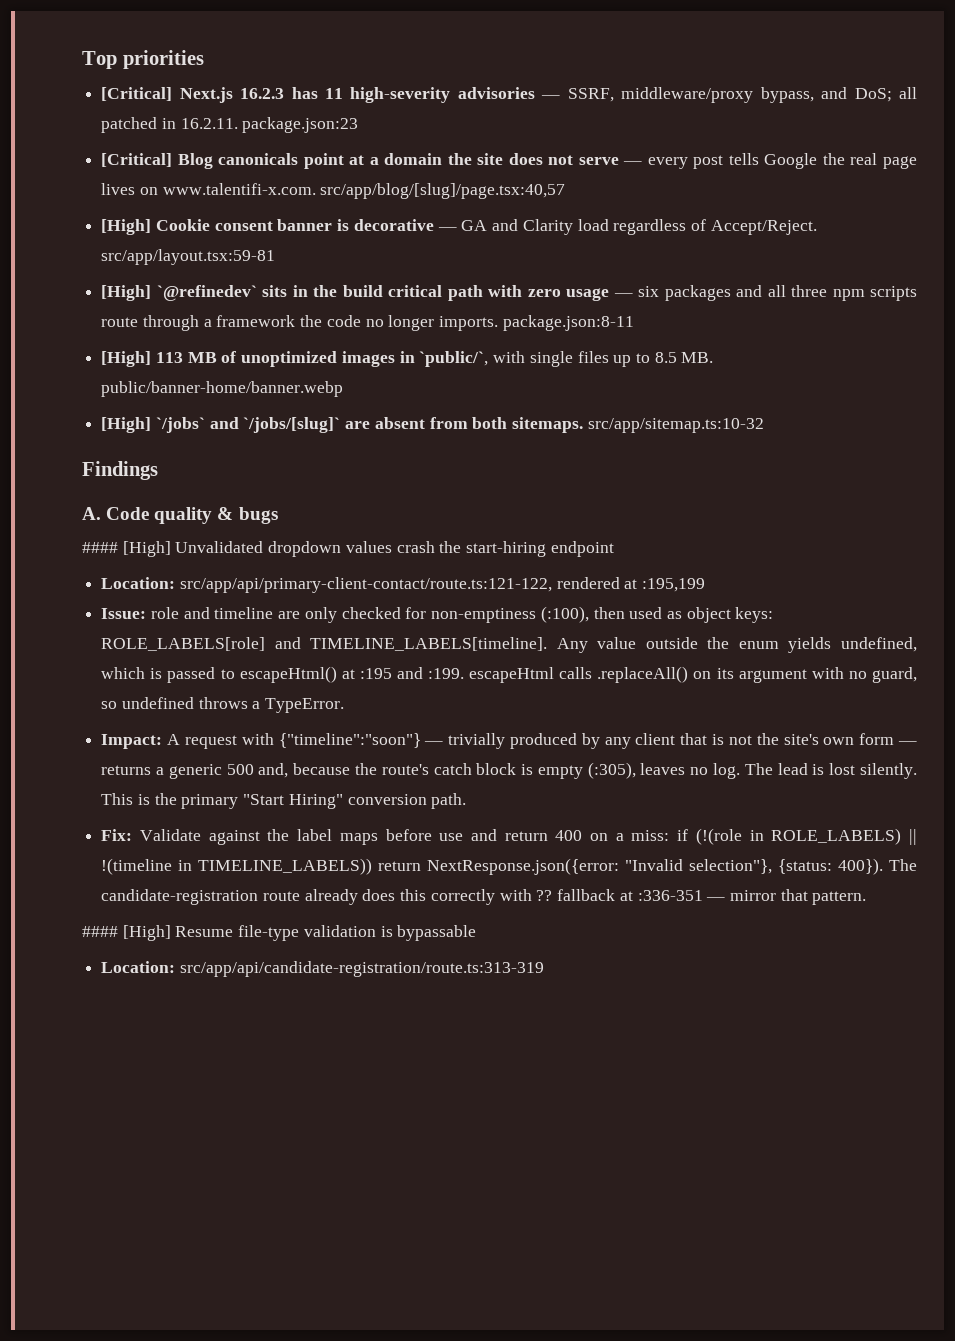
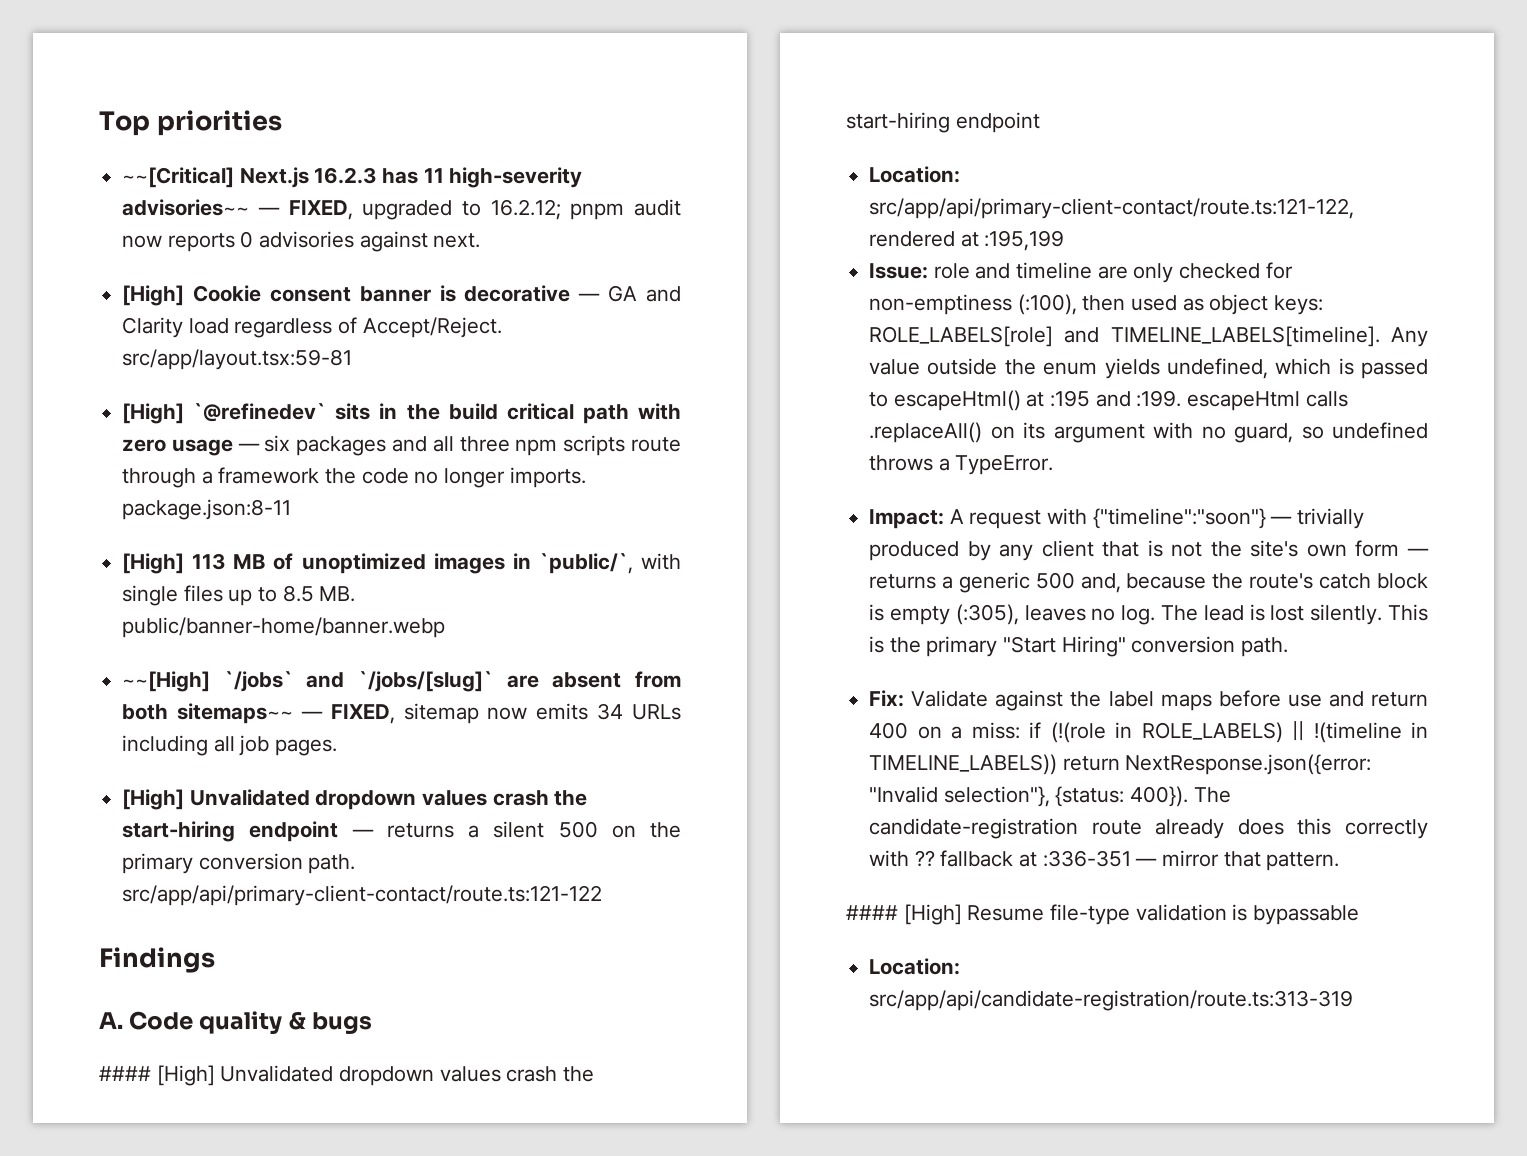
- [Critical] Next.js 16.2.3 has 11 high-severity advisories — SSRF, middleware/proxy bypass, and DoS; all patched in 16.2.11. package.json:23
- [Critical] Blog canonicals point at a domain the site does not serve — every post tells Google the real page lives on www.talentifi-x.com. src/app/blog/[slug]/page.tsx:40,57
+ ~~[Critical] Next.js 16.2.3 has 11 high-severity advisories~~ — FIXED, upgraded to 16.2.12; pnpm audit now reports 0 advisories against next.
- [High] `/jobs` and `/jobs/[slug]` are absent from both sitemaps. src/app/sitemap.ts:10-32
+ ~~[High] `/jobs` and `/jobs/[slug]` are absent from both sitemaps~~ — FIXED, sitemap now emits 34 URLs including all job pages.
+ [High] Unvalidated dropdown values crash the start-hiring endpoint — returns a silent 500 on the primary conversion path. src/app/api/primary-client-contact/route.ts:121-122

